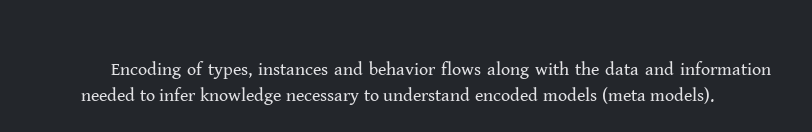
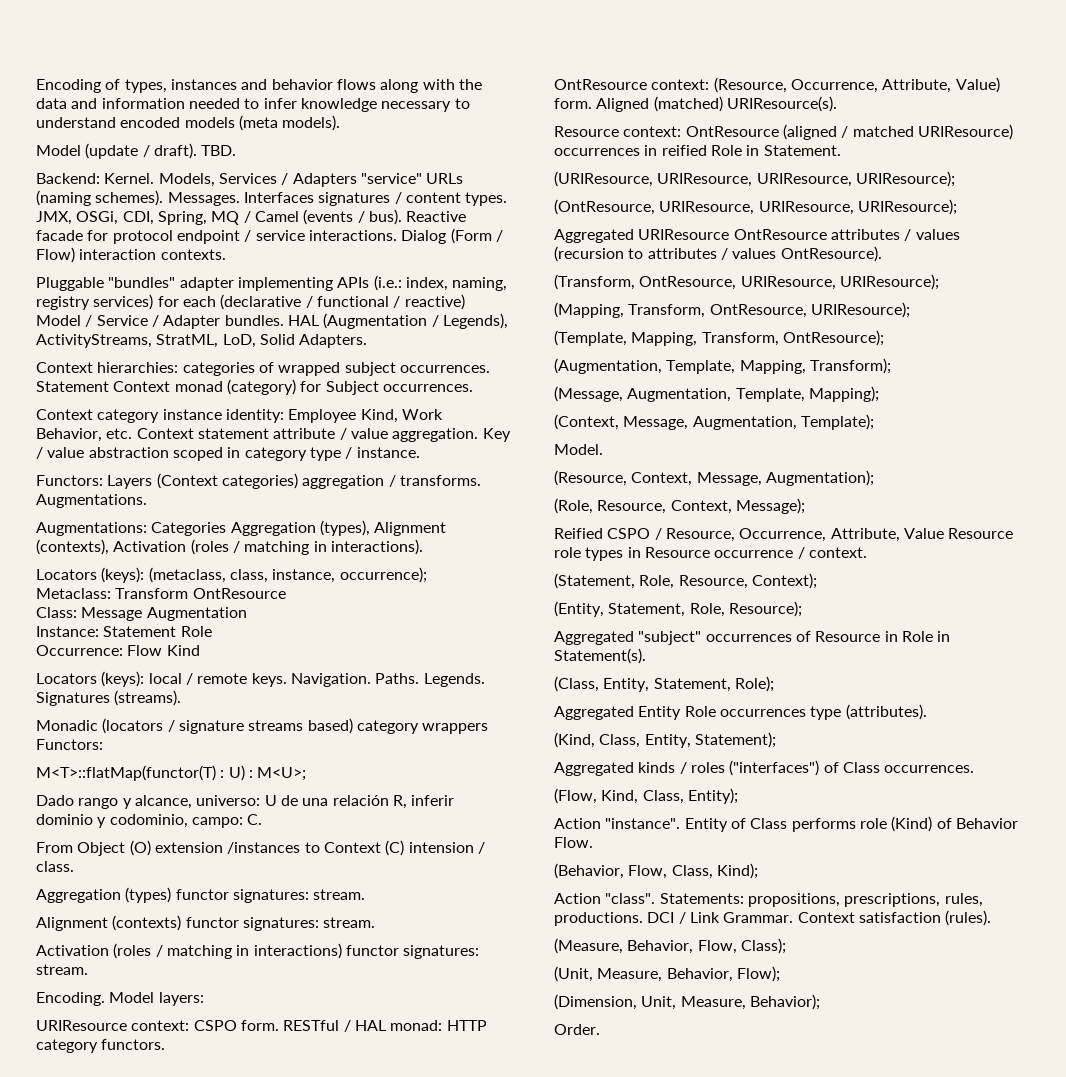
+ Model (update / draft). TBD.
+ Backend: Kernel. Models, Services / Adapters "service" URLs (naming schemes). Messages. Interfaces signatures / content types. JMX, OSGi, CDI, Spring, MQ / Camel (events / bus). Reactive facade for protocol endpoint / service interactions. Dialog (Form / Flow) interaction contexts.
+ Pluggable "bundles" adapter implementing APIs (i.e.: index, naming, registry services) for each (declarative / functional / reactive) Model / Service / Adapter bundles. HAL (Augmentation / Legends), ActivityStreams, StratML, LoD, Solid Adapters.
+ Context hierarchies: categories of wrapped subject occurrences. Statement Context monad (category) for Subject occurrences.
+ Context category instance identity: Employee Kind, Work Behavior, etc. Context statement attribute / value aggregation. Key / value abstraction scoped in category type / instance.
+ Functors: Layers (Context categories) aggregation / transforms. Augmentations.
+ Augmentations: Categories Aggregation (types), Alignment (contexts), Activation (roles / matching in interactions).
+ Locators (keys): (metaclass, class, instance, occurrence);
+ Metaclass: Transform OntResource
+ Class: Message Augmentation
+ Instance: Statement Role
+ Occurrence: Flow Kind
+ Locators (keys): local / remote keys. Navigation. Paths. Legends. Signatures (streams).
+ Monadic (locators / signature streams based) category wrappers Functors:
+ M<T>::flatMap(functor(T) : U) : M<U>;
+ Dado rango y alcance, universo: U de una relación R, inferir dominio y codominio, campo: C.
+ From Object (O) extension /instances to Context (C) intension / class.
+ Aggregation (types) functor signatures: stream.
+ Alignment (contexts) functor signatures: stream.
+ Activation (roles / matching in interactions) functor signatures: stream.
+ Encoding. Model layers:
+ URIResource context: CSPO form. RESTful / HAL monad: HTTP category functors.
+ OntResource context: (Resource, Occurrence, Attribute, Value) form. Aligned (matched) URIResource(s).
+ Resource context: OntResource (aligned / matched URIResource) occurrences in reified Role in Statement.
+ (URIResource, URIResource, URIResource, URIResource);
+ (OntResource, URIResource, URIResource, URIResource);
+ Aggregated URIResource OntResource attributes / values (recursion to attributes / values OntResource).
+ (Transform, OntResource, URIResource, URIResource);
+ (Mapping, Transform, OntResource, URIResource);
+ (Template, Mapping, Transform, OntResource);
+ (Augmentation, Template, Mapping, Transform);
+ (Message, Augmentation, Template, Mapping);
+ (Context, Message, Augmentation, Template);
+ Model.
+ (Resource, Context, Message, Augmentation);
+ (Role, Resource, Context, Message);
+ Reified CSPO / Resource, Occurrence, Attribute, Value Resource role types in Resource occurrence / context.
+ (Statement, Role, Resource, Context);
+ (Entity, Statement, Role, Resource);
+ Aggregated "subject" occurrences of Resource in Role in Statement(s).
+ (Class, Entity, Statement, Role);
+ Aggregated Entity Role occurrences type (attributes).
+ (Kind, Class, Entity, Statement);
+ Aggregated kinds / roles ("interfaces") of Class occurrences.
+ (Flow, Kind, Class, Entity);
+ Action "instance". Entity of Class performs role (Kind) of Behavior Flow.
+ (Behavior, Flow, Class, Kind);
+ Action "class". Statements: propositions, prescriptions, rules, productions. DCI / Link Grammar. Context satisfaction (rules).
+ (Measure, Behavior, Flow, Class);
+ (Unit, Measure, Behavior, Flow);
+ (Dimension, Unit, Measure, Behavior);
+ Order.

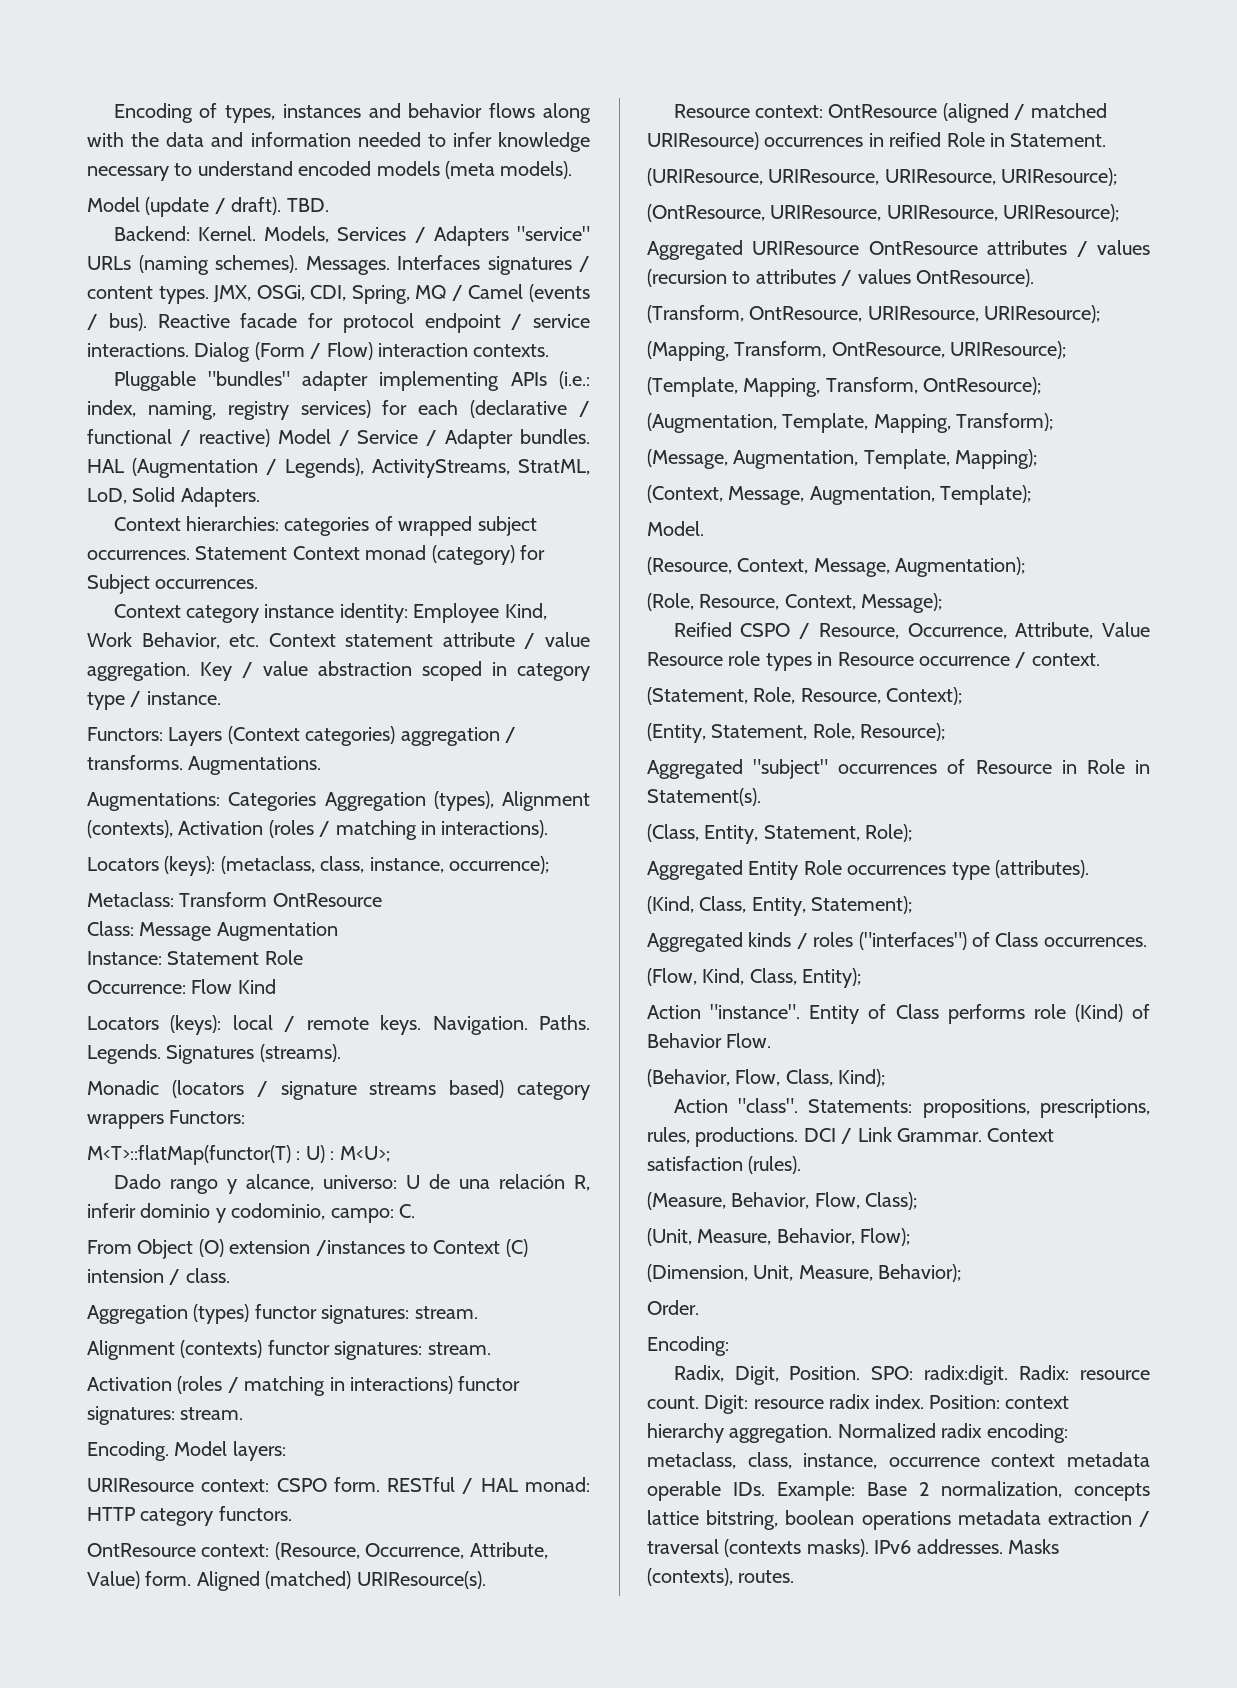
+ Encoding:
+ Radix, Digit, Position. SPO: radix:digit. Radix: resource count. Digit: resource radix index. Position: context hierarchy aggregation. Normalized radix encoding: metaclass, class, instance, occurrence context metadata operable IDs. Example: Base 2 normalization, concepts lattice bitstring, boolean operations metadata extraction / traversal (contexts masks). IPv6 addresses. Masks (contexts), routes.

